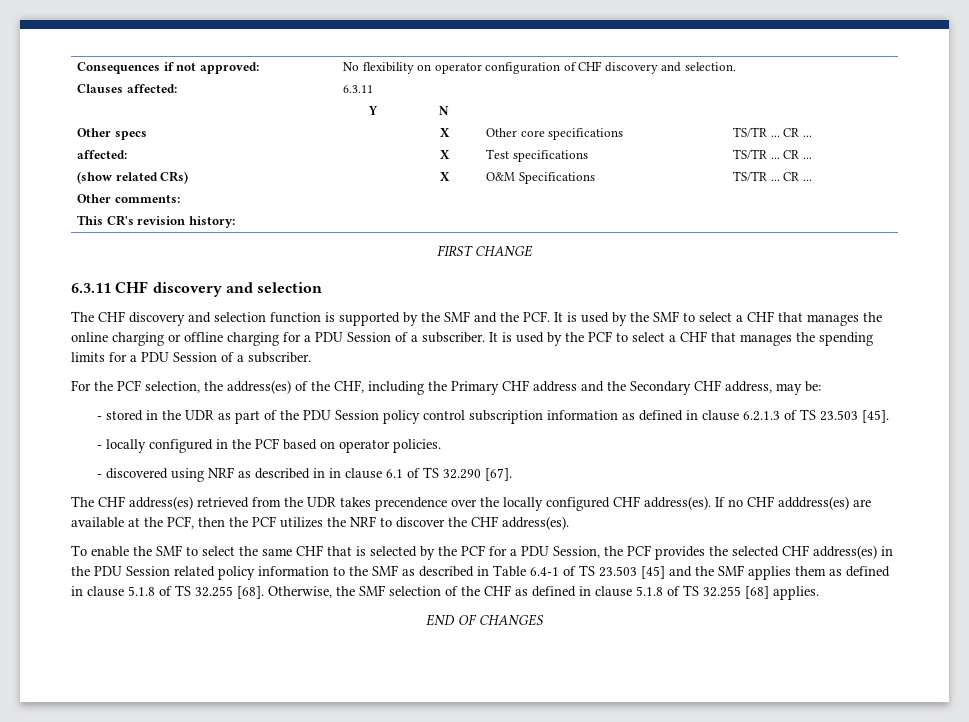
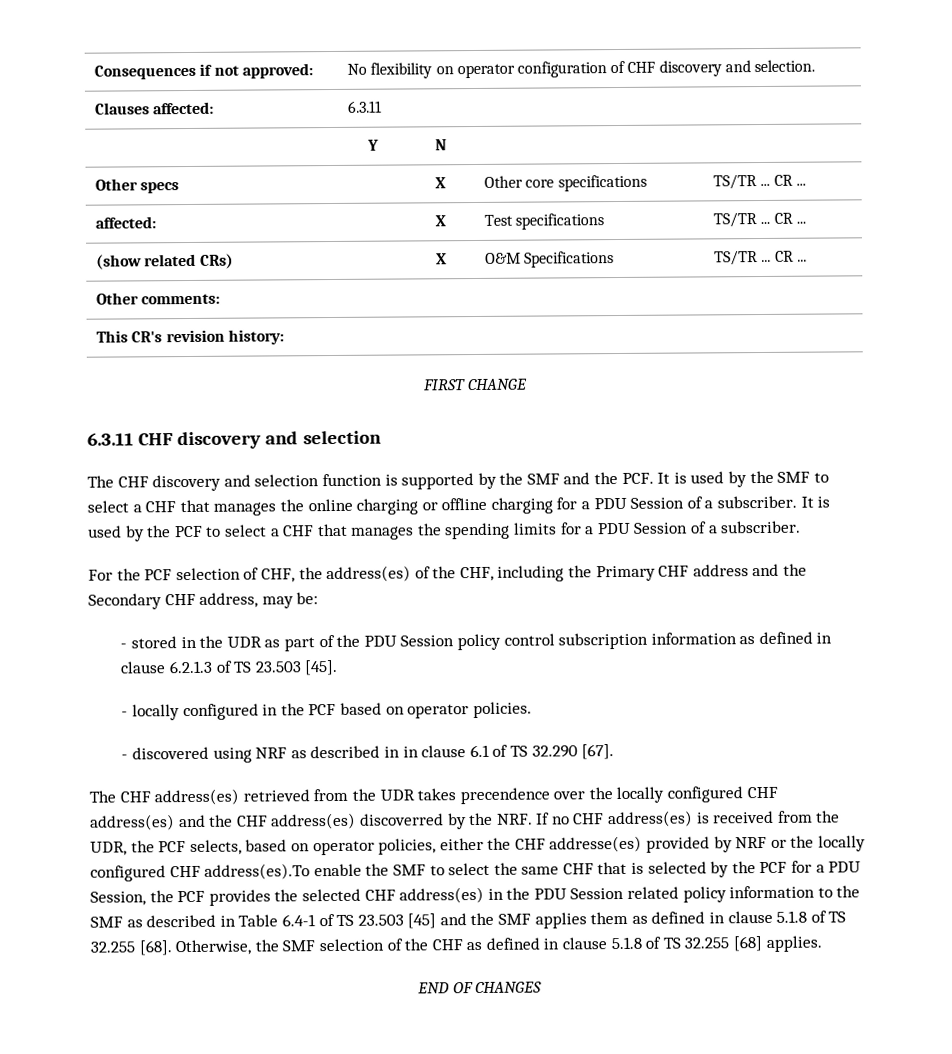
- For the PCF selection, the address(es) of the CHF, including the Primary CHF address and the Secondary CHF address, may be:
+ For the PCF selection of CHF, the address(es) of the CHF, including the Primary CHF address and the Secondary CHF address, may be:
- The CHF address(es) retrieved from the UDR takes precendence over the locally configured CHF address(es). If no CHF adddress(es) are available at the PCF, then the PCF utilizes the NRF to discover the CHF address(es).
- To enable the SMF to select the same CHF that is selected by the PCF for a PDU Session, the PCF provides the selected CHF address(es) in the PDU Session related policy information to the SMF as described in Table 6.4-1 of TS 23.503 [45] and the SMF applies them as defined in clause 5.1.8 of TS 32.255 [68].
+ The CHF address(es) retrieved from the UDR takes precendence over the locally configured CHF address(es) and the CHF address(es) discoverred by the NRF. If no CHF address(es) is received from the UDR, the PCF selects, based on operator policies, either the CHF addresse(es) provided by NRF or the locally configured CHF address(es).To enable the SMF to select the same CHF that is selected by the PCF for a PDU Session, the PCF provides the selected CHF address(es) in the PDU Session related policy information to the SMF as described in Table 6.4-1 of TS 23.503 [45] and the SMF applies them as defined in clause 5.1.8 of TS 32.255 [68].

